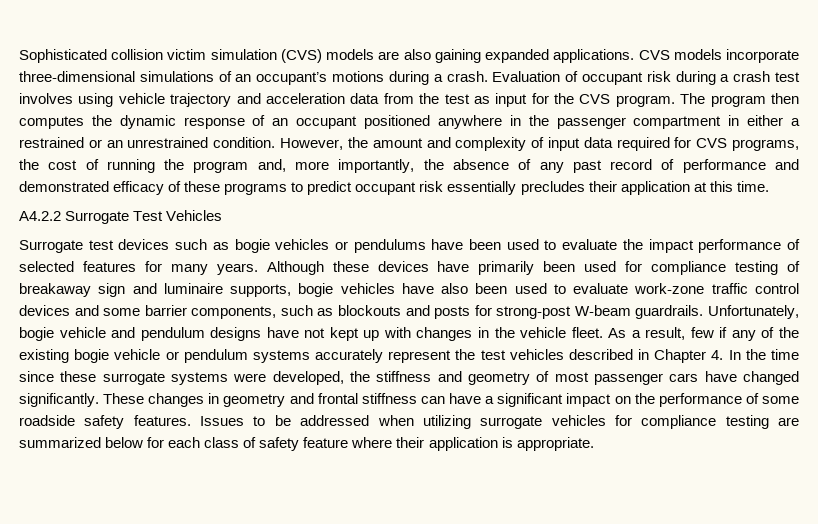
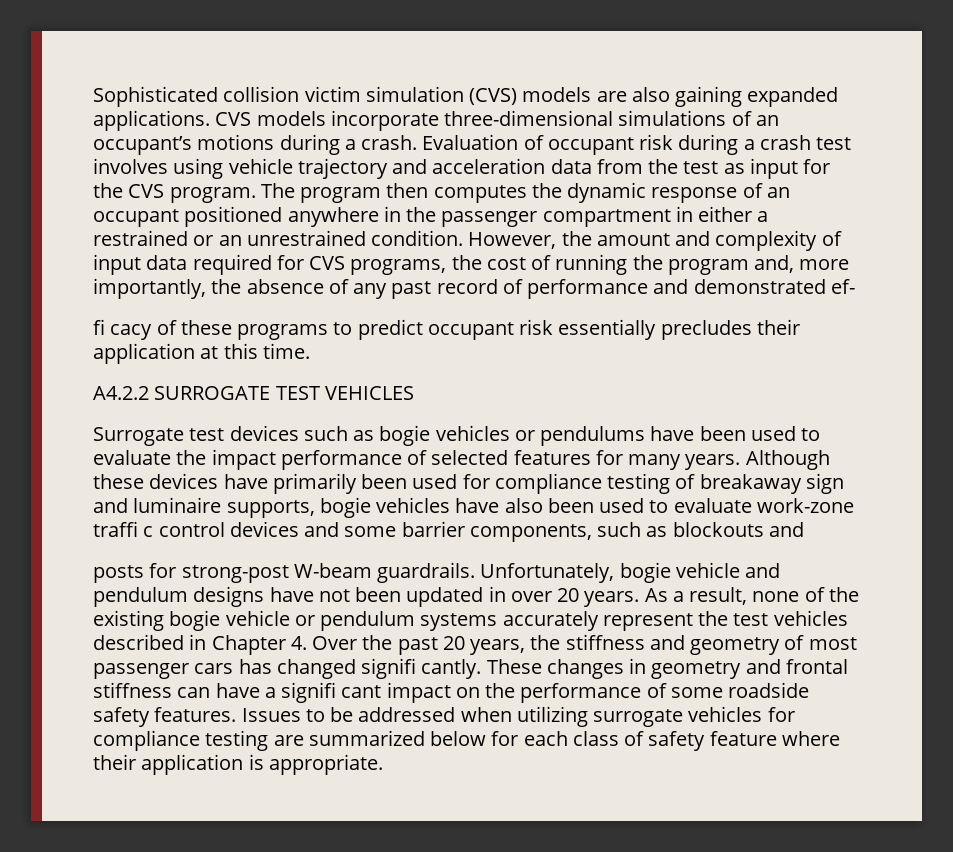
- However, the amount and complexity of input data required for CVS programs, the cost of running the program and, more importantly, the absence of any past record of performance and demonstrated efficacy of these programs to predict occupant risk essentially precludes their application at this time.
+ However, the amount and complexity of input data required for CVS programs, the cost of running the program and, more importantly, the absence of any past record of performance and demonstrated ef-
+ fi cacy of these programs to predict occupant risk essentially precludes their application at this time.
- A4.2.2 Surrogate Test Vehicles
+ A4.2.2 SURROGATE TEST VEHICLES
- Although these devices have primarily been used for compliance testing of breakaway sign and luminaire supports, bogie vehicles have also been used to evaluate work-zone traffic control devices and some barrier components, such as blockouts and posts for strong-post W-beam guardrails.
+ Although these devices have primarily been used for compliance testing of breakaway sign and luminaire supports, bogie vehicles have also been used to evaluate work-zone traffi c control devices and some barrier components, such as blockouts and
+ posts for strong-post W-beam guardrails.
- Unfortunately, bogie vehicle and pendulum designs have not kept up with changes in the vehicle fleet. As a result, few if any of the existing bogie vehicle or pendulum systems accurately represent the test vehicles described in Chapter 4. In the time since these surrogate systems were developed, the stiffness and geometry of most passenger cars have changed significantly.
+ Unfortunately, bogie vehicle and pendulum designs have not been updated in over 20 years. As a result, none of the existing bogie vehicle or pendulum systems accurately represent the test vehicles described in Chapter 4. Over the past 20 years, the stiffness and geometry of most passenger cars has changed signifi cantly.
- These changes in geometry and frontal stiffness can have a significant impact on the performance of some roadside safety features.
+ These changes in geometry and frontal stiffness can have a signifi cant impact on the performance of some roadside safety features.

